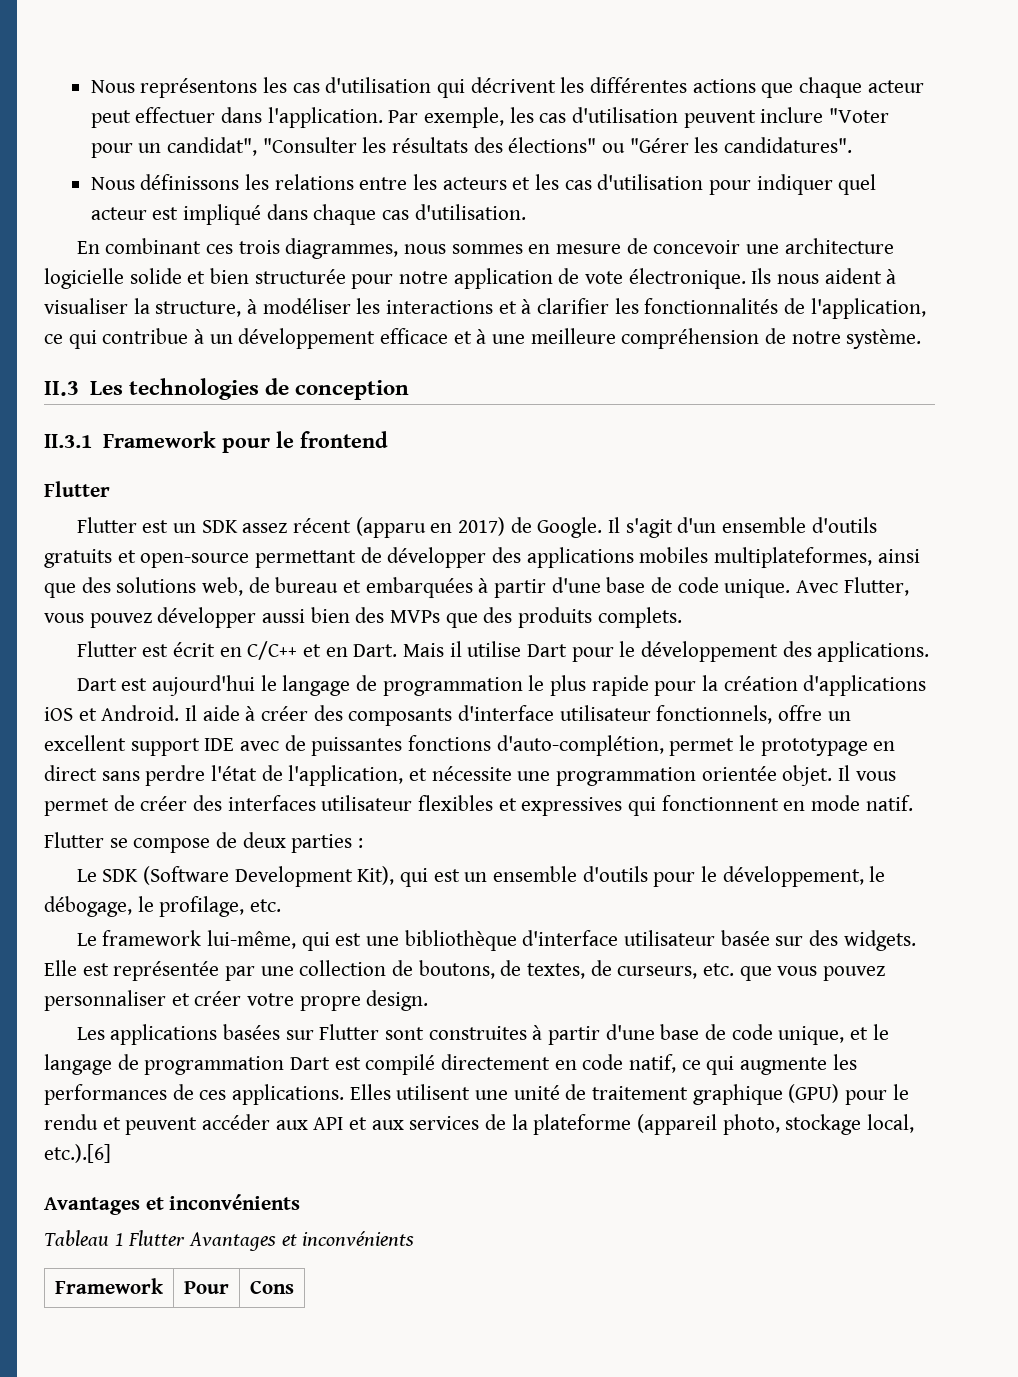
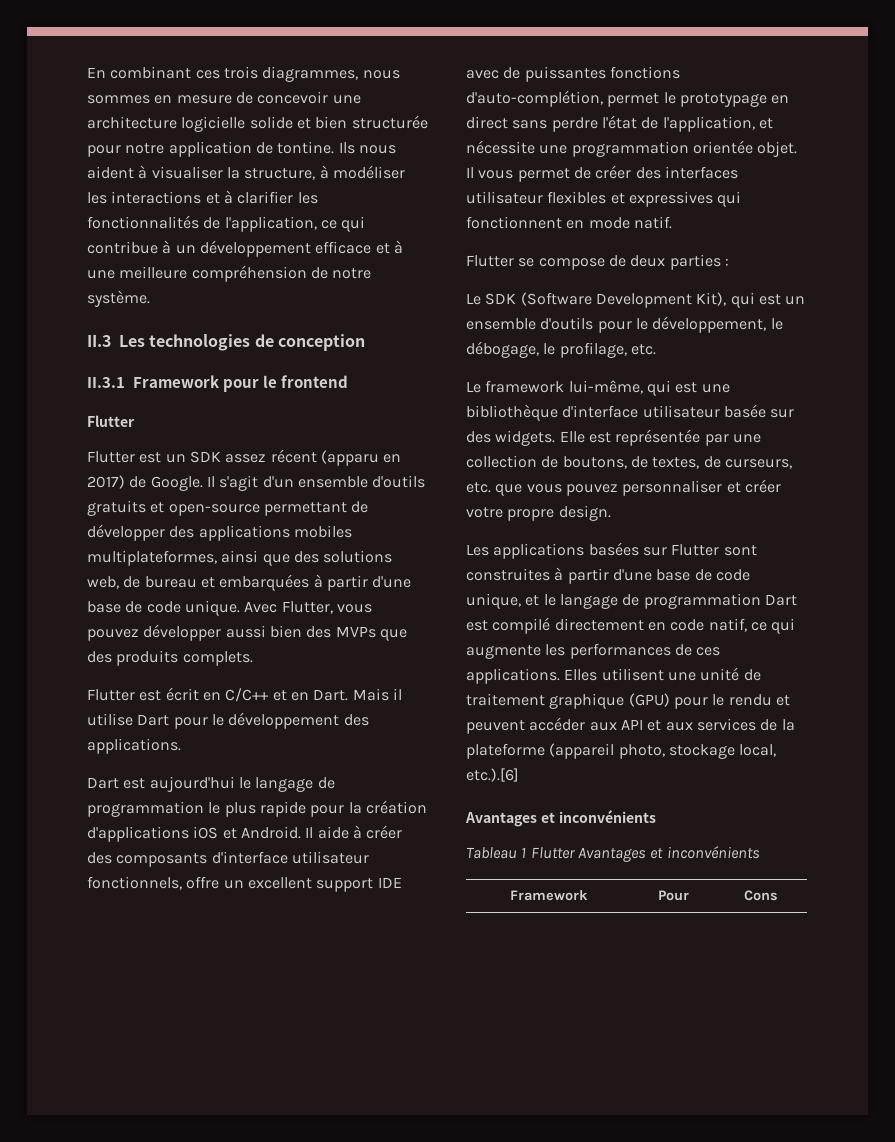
- Nous représentons les cas d'utilisation qui décrivent les différentes actions que chaque acteur peut effectuer dans l'application. Par exemple, les cas d'utilisation peuvent inclure "Voter pour un candidat", "Consulter les résultats des élections" ou "Gérer les candidatures".
- Nous définissons les relations entre les acteurs et les cas d'utilisation pour indiquer quel acteur est impliqué dans chaque cas d'utilisation.
- En combinant ces trois diagrammes, nous sommes en mesure de concevoir une architecture logicielle solide et bien structurée pour notre application de vote électronique.
+ En combinant ces trois diagrammes, nous sommes en mesure de concevoir une architecture logicielle solide et bien structurée pour notre application de tontine.

